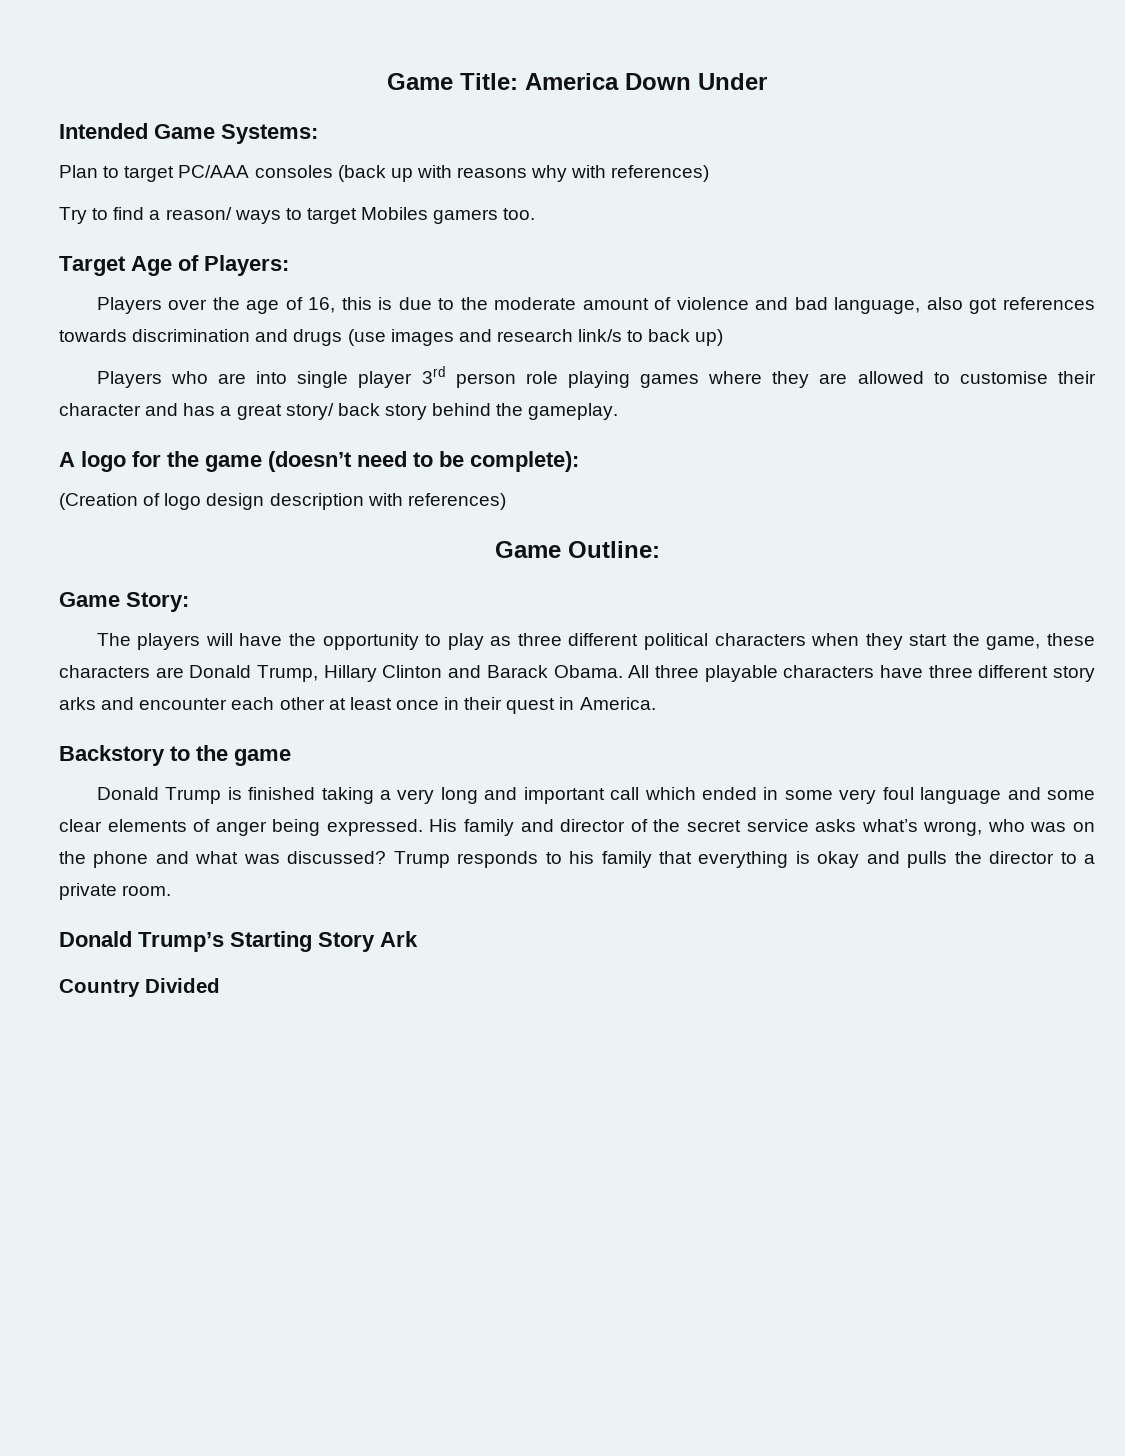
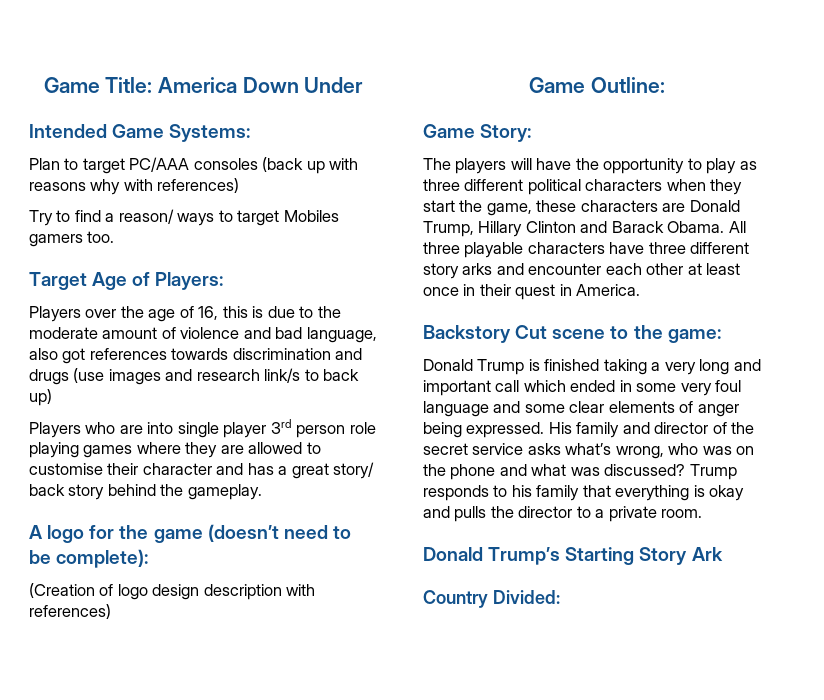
- Backstory to the game
+ Backstory Cut scene to the game:
- Country Divided
+ Country Divided:

